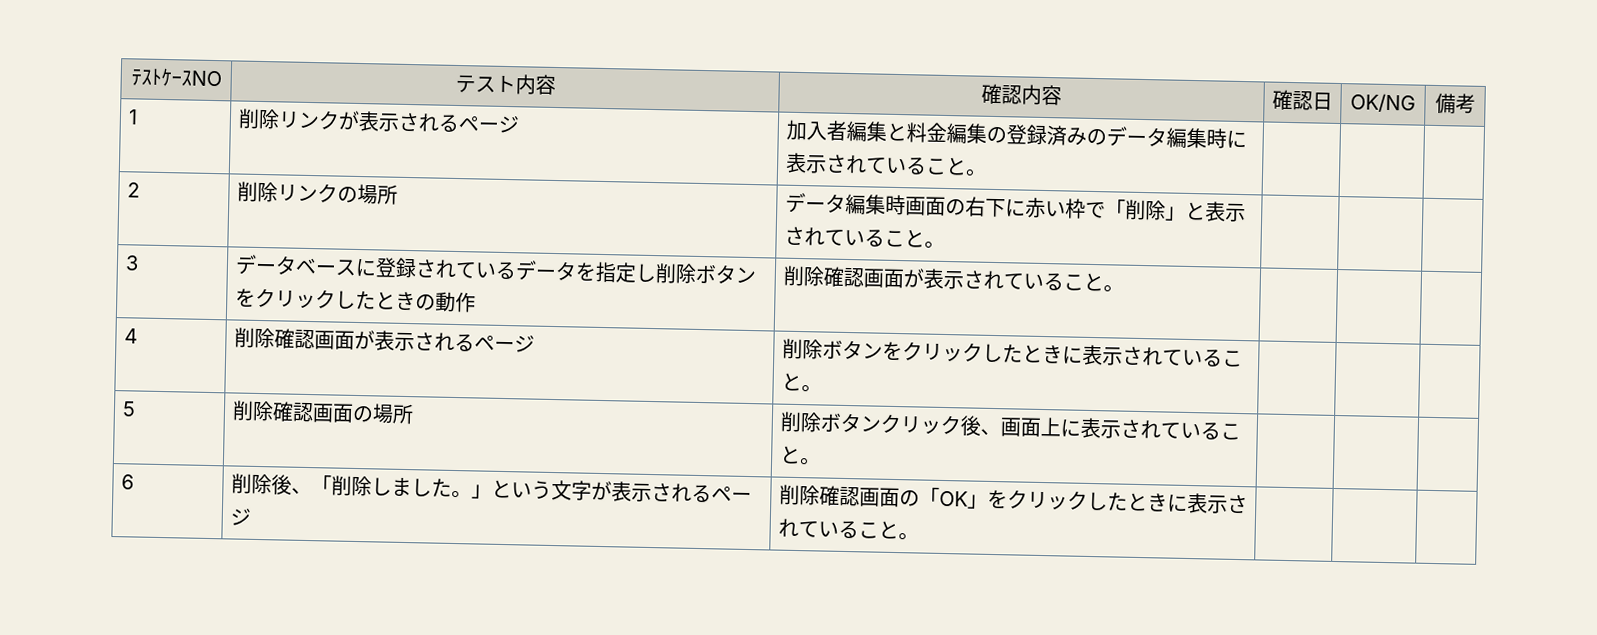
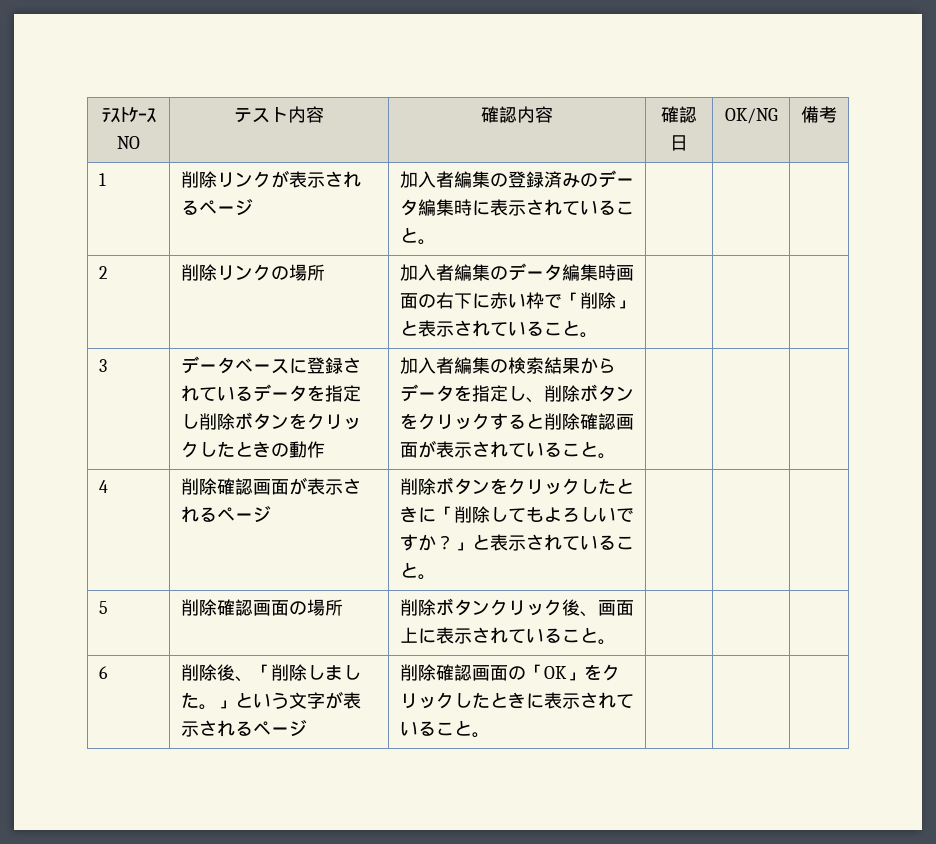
- 1 | 削除リンクが表示されるページ | 加入者編集と料金編集の登録済みのデータ編集時に表示されていること。 | | |
+ 1 | 削除リンクが表示されるページ | 加入者編集の登録済みのデータ編集時に表示されていること。 | | |
- 2 | 削除リンクの場所 | データ編集時画面の右下に赤い枠で「削除」と表示されていること。 | | |
+ 2 | 削除リンクの場所 | 加入者編集のデータ編集時画面の右下に赤い枠で「削除」と表示されていること。 | | |
- 削除確認画面が表示されていること。
+ 加入者編集の検索結果からデータを指定し、削除ボタンをクリックすると削除確認画面が表示されていること。
- 4 | 削除確認画面が表示されるページ | 削除ボタンをクリックしたときに表示されていること。 | | |
+ 4 | 削除確認画面が表示されるページ | 削除ボタンをクリックしたときに「削除してもよろしいですか？」と表示されていること。 | | |

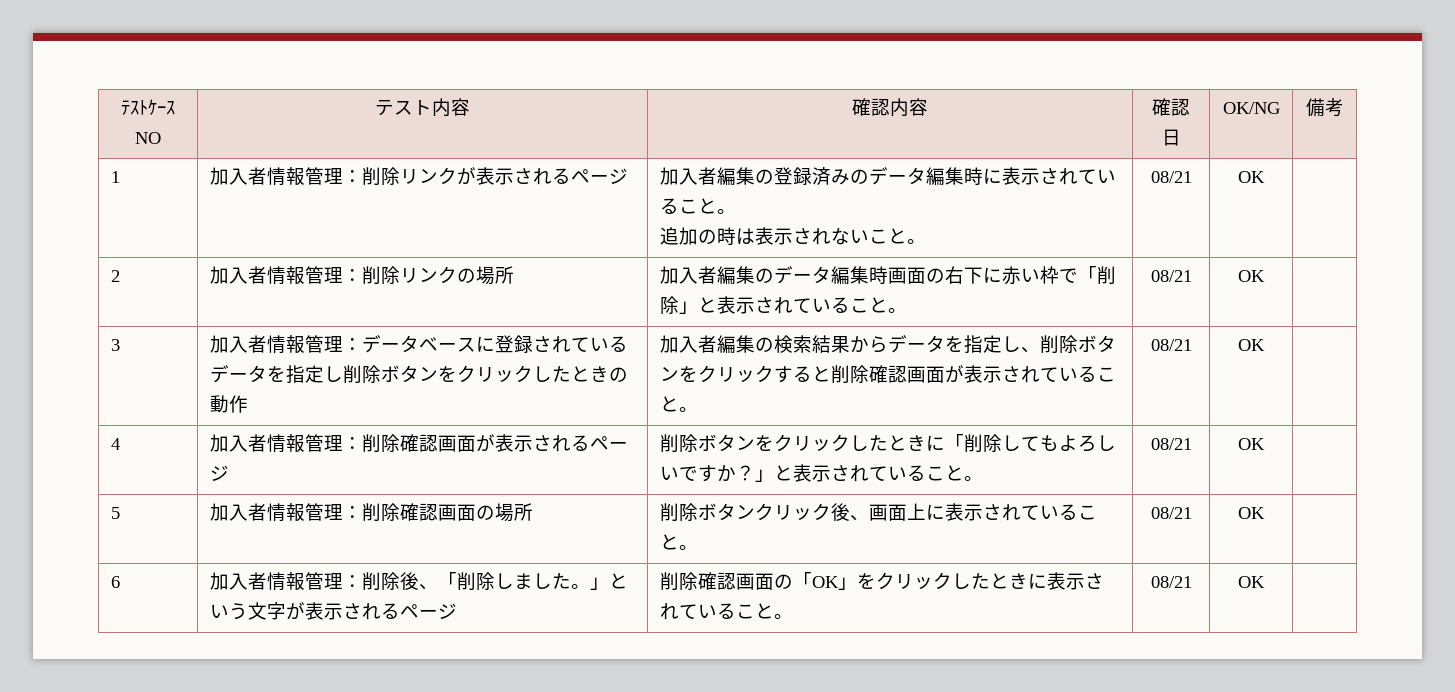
- 1 | 削除リンクが表示されるページ | 加入者編集の登録済みのデータ編集時に表示されていること。 | | |
- 2 | 削除リンクの場所 | 加入者編集のデータ編集時画面の右下に赤い枠で「削除」と表示されていること。 | | |
+ 1 | 加入者情報管理：削除リンクが表示されるページ | 加入者編集の登録済みのデータ編集時に表示されていること。
+ 追加の時は表示されないこと。 | 08/21 | OK |
+ 2 | 加入者情報管理：削除リンクの場所 | 加入者編集のデータ編集時画面の右下に赤い枠で「削除」と表示されていること。 | 08/21 | OK |
- データベースに登録されているデータを指定し削除ボタンをクリックしたときの動作
+ 加入者情報管理：データベースに登録されているデータを指定し削除ボタンをクリックしたときの動作
- 加入者編集の検索結果からデータを指定し、削除ボタンをクリックすると削除確認画面が表示されていること。
+ 加入者編集の検索結果からデータを指定し、削除ボタンをクリックすると削除確認画面が表示されていること。 | 08/21 | OK
- 4 | 削除確認画面が表示されるページ | 削除ボタンをクリックしたときに「削除してもよろしいですか？」と表示されていること。 | | |
+ 4 | 加入者情報管理：削除確認画面が表示されるページ | 削除ボタンをクリックしたときに「削除してもよろしいですか？」と表示されていること。 | 08/21 | OK |
- 5 | 削除確認画面の場所 | 削除ボタンクリック後、画面上に表示されていること。 | | |
+ 5 | 加入者情報管理：削除確認画面の場所 | 削除ボタンクリック後、画面上に表示されていること。 | 08/21 | OK |
- 6 | 削除後、「削除しました。」という文字が表示されるページ | 削除確認画面の「OK」をクリックしたときに表示されていること。 | | |
+ 6 | 加入者情報管理：削除後、「削除しました。」という文字が表示されるページ | 削除確認画面の「OK」をクリックしたときに表示されていること。 | 08/21 | OK |

